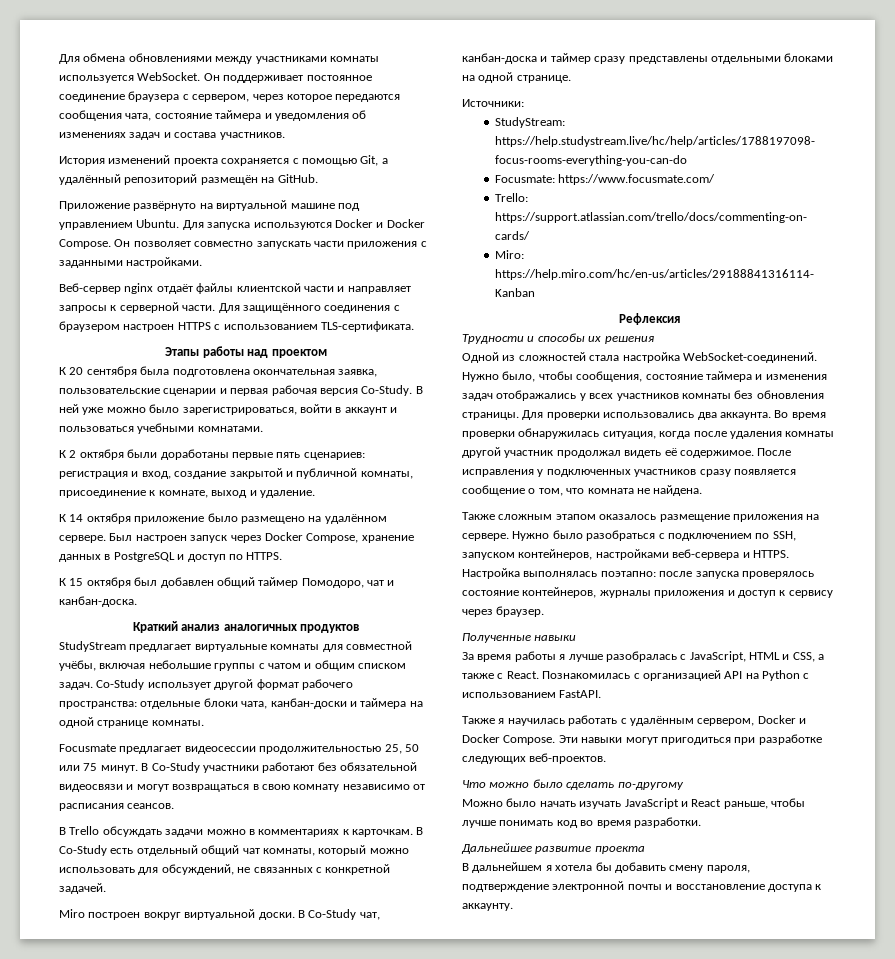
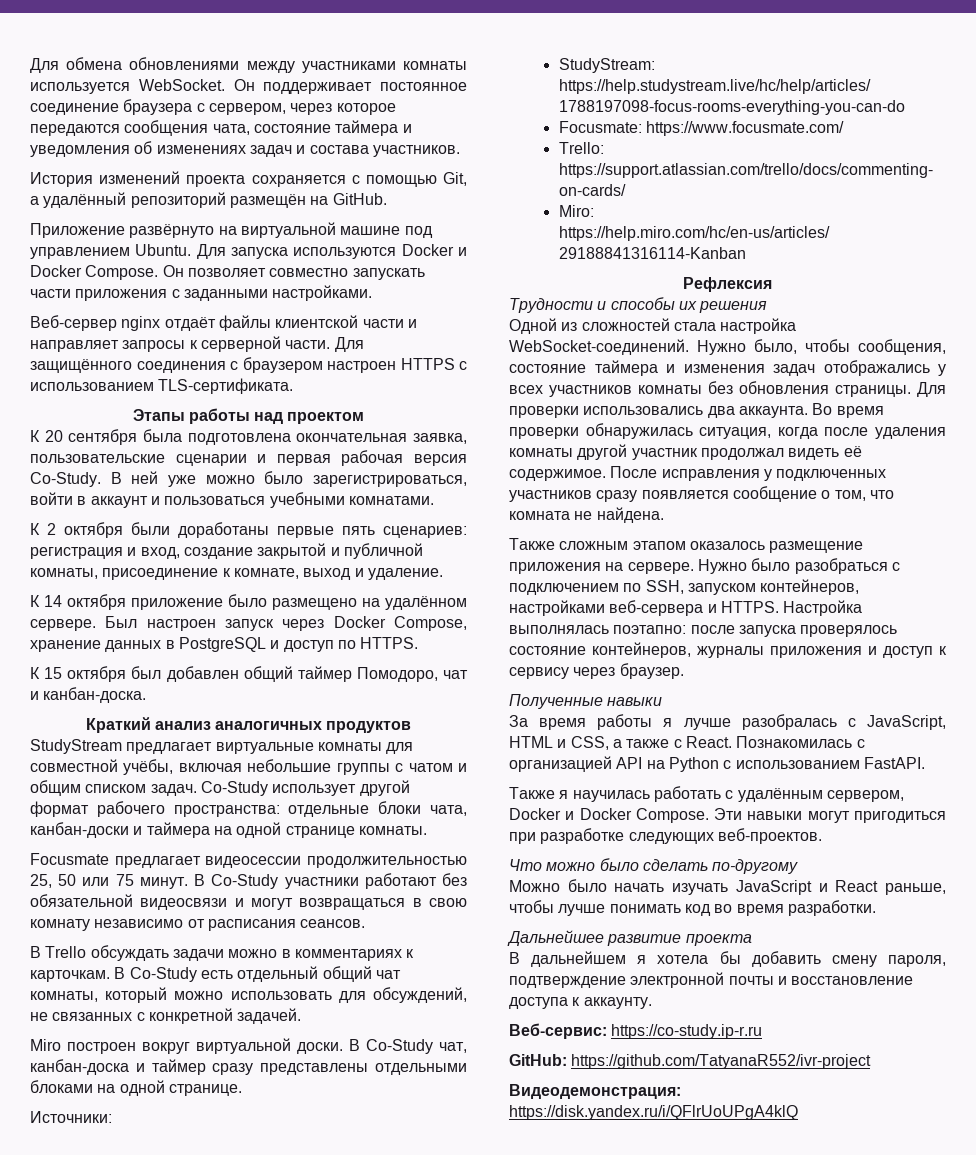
+ Веб-сервис: https://co-study.ip-r.ru
+ GitHub: https://github.com/TatyanaR552/ivr-project
+ Видеодемонстрация: https://disk.yandex.ru/i/QFlrUoUPgA4klQ

